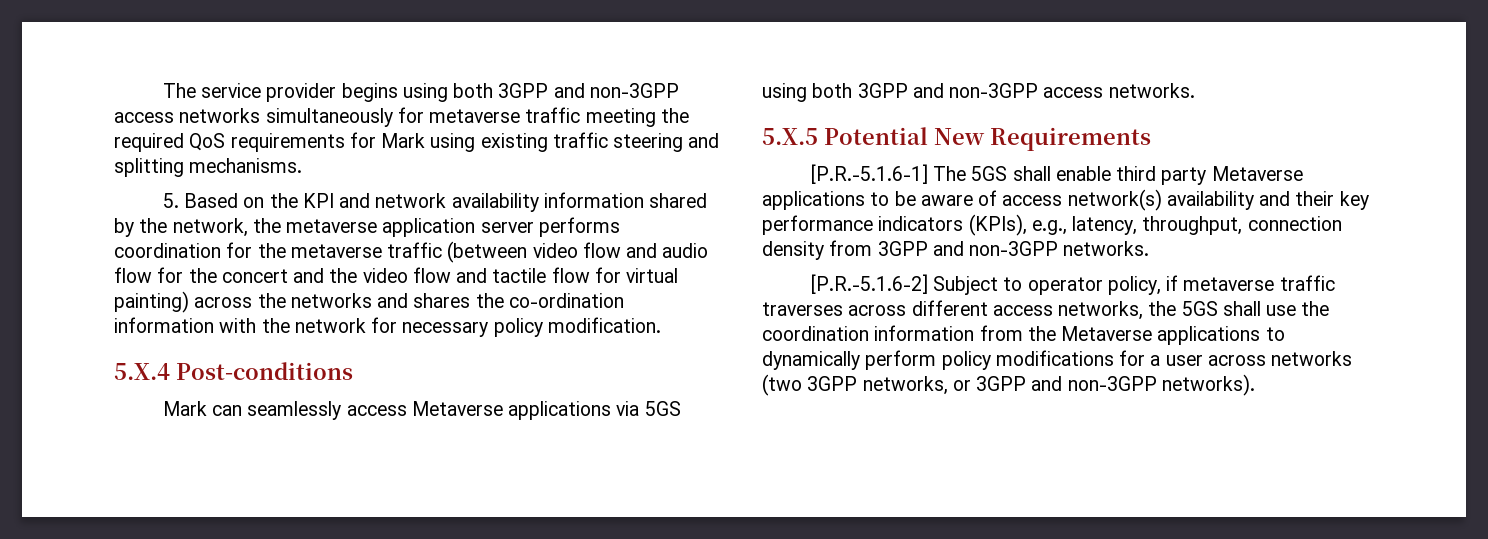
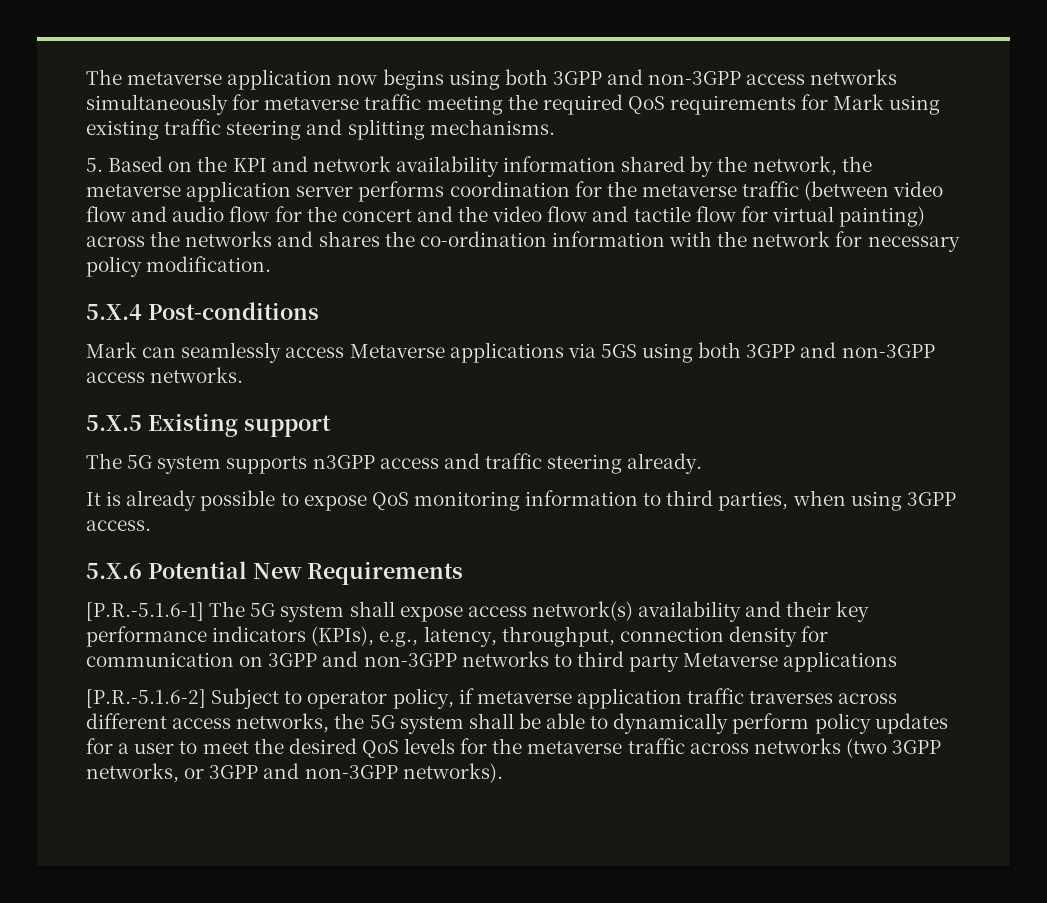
- The service provider begins using both 3GPP and non-3GPP access networks simultaneously for metaverse traffic meeting the required QoS requirements for Mark using existing traffic steering and splitting mechanisms.
+ The metaverse application now begins using both 3GPP and non-3GPP access networks simultaneously for metaverse traffic meeting the required QoS requirements for Mark using existing traffic steering and splitting mechanisms.
- 5.X.5 Potential New Requirements
+ 5.X.5 Existing support
+ The 5G system supports n3GPP access and traffic steering already.
+ It is already possible to expose QoS monitoring information to third parties, when using 3GPP access.
+ 5.X.6 Potential New Requirements
- [P.R.-5.1.6-1] The 5GS shall enable third party Metaverse applications to be aware of access network(s) availability and their key performance indicators (KPIs), e.g., latency, throughput, connection density from 3GPP and non-3GPP networks.
+ [P.R.-5.1.6-1] The 5G system shall expose access network(s) availability and their key performance indicators (KPIs), e.g., latency, throughput, connection density for communication on 3GPP and non-3GPP networks to third party Metaverse applications
- [P.R.-5.1.6-2] Subject to operator policy, if metaverse traffic traverses across different access networks, the 5GS shall use the coordination information from the Metaverse applications to dynamically perform policy modifications for a user across networks (two 3GPP networks, or 3GPP and non-3GPP networks).
+ [P.R.-5.1.6-2] Subject to operator policy, if metaverse application traffic traverses across different access networks, the 5G system shall be able to dynamically perform policy updates for a user to meet the desired QoS levels for the metaverse traffic across networks (two 3GPP networks, or 3GPP and non-3GPP networks).

